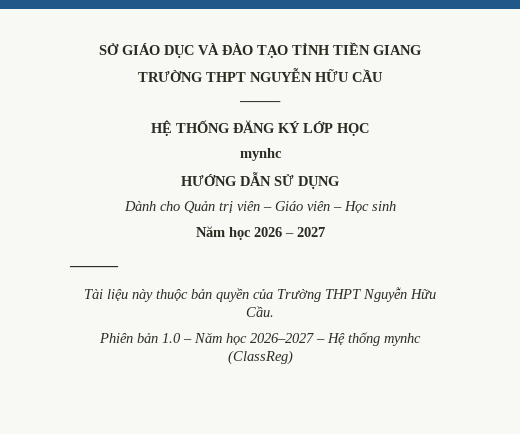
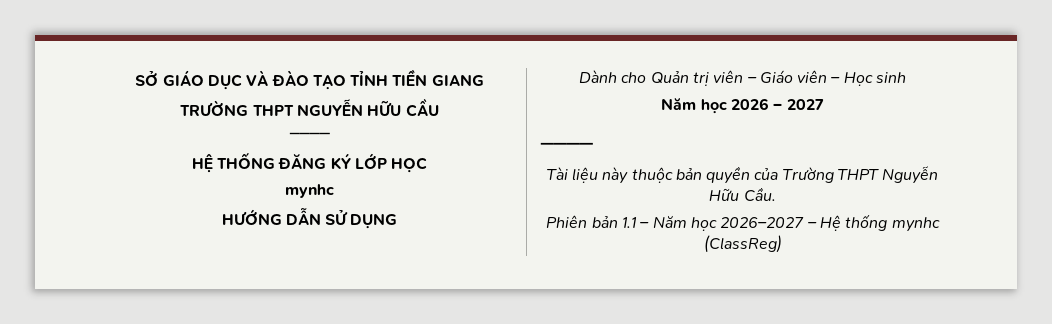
- Phiên bản 1.0 – Năm học 2026–2027 – Hệ thống mynhc (ClassReg)
+ Phiên bản 1.1 – Năm học 2026–2027 – Hệ thống mynhc (ClassReg)

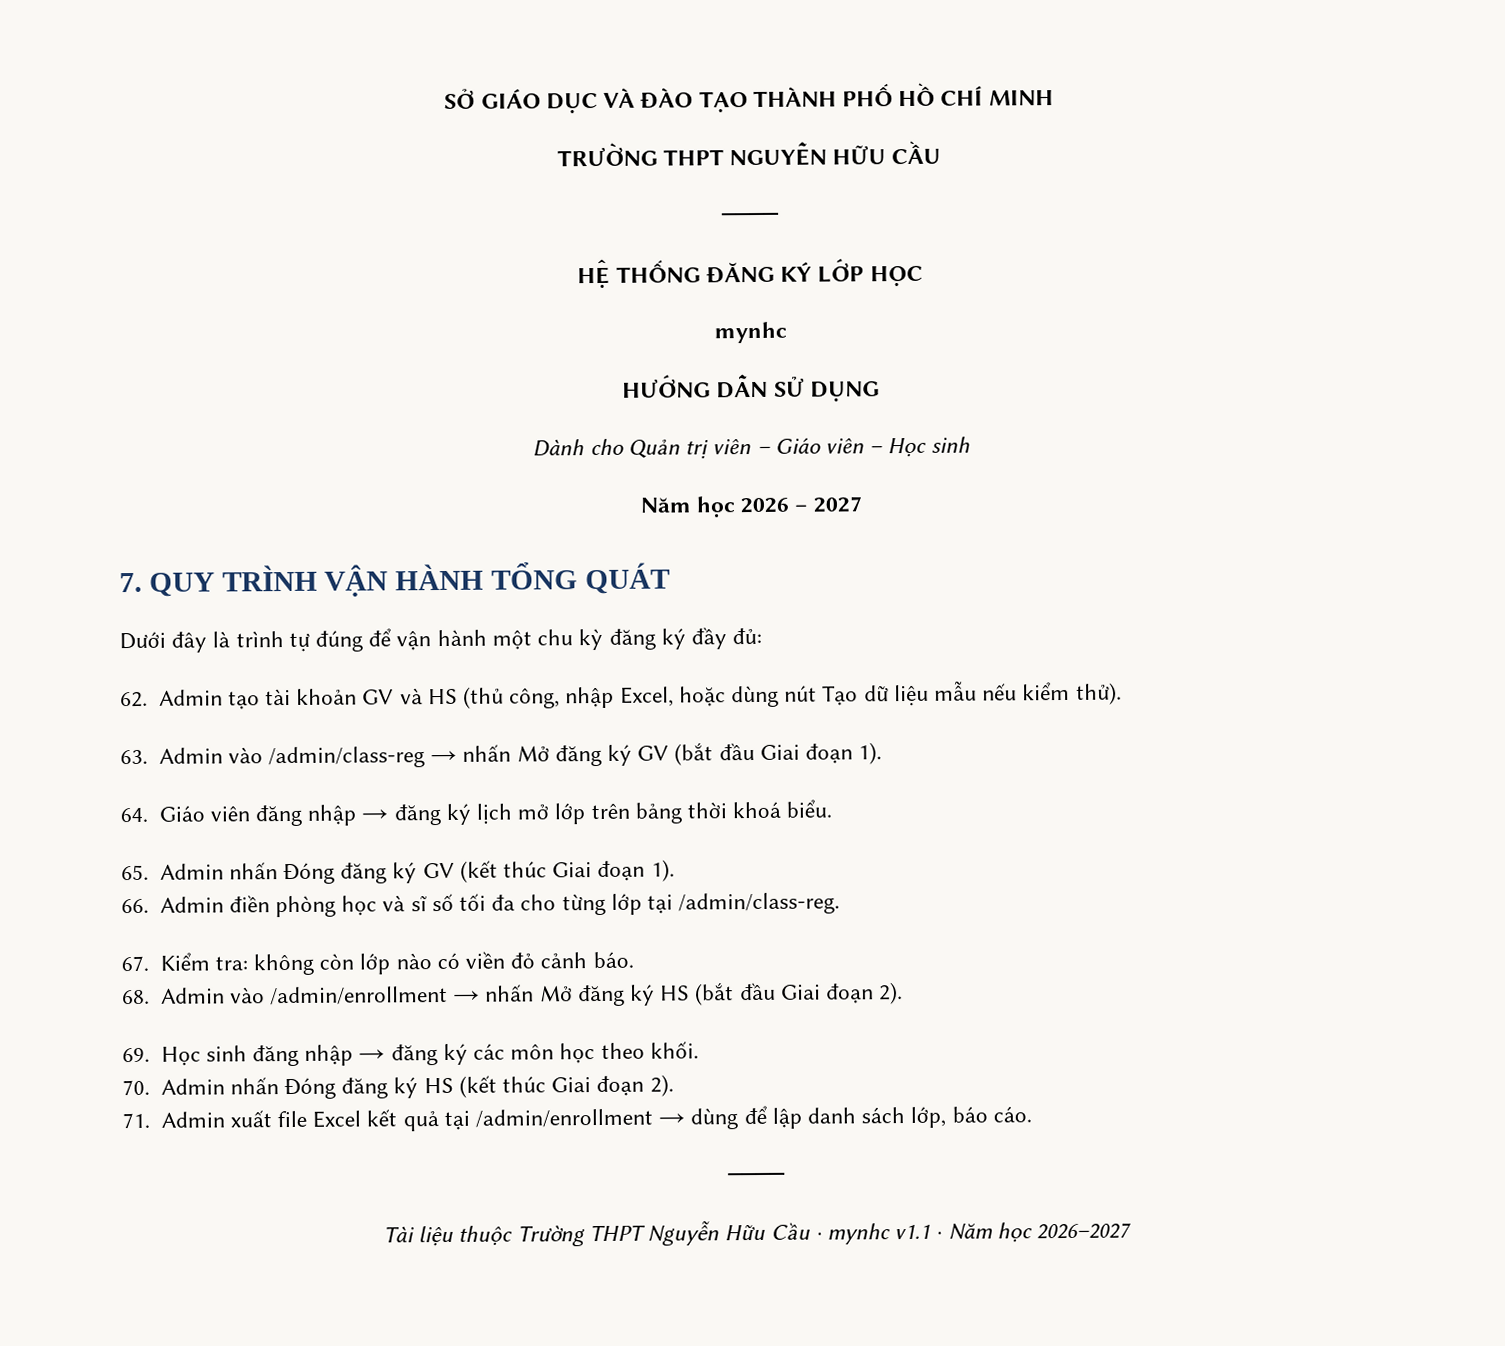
- SỞ GIÁO DỤC VÀ ĐÀO TẠO TỈNH TIỀN GIANG
+ SỞ GIÁO DỤC VÀ ĐÀO TẠO THÀNH PHỐ HỒ CHÍ MINH
  Năm học 2026 – 2027
+ 7. QUY TRÌNH VẬN HÀNH TỔNG QUÁT
+ Dưới đây là trình tự đúng để vận hành một chu kỳ đăng ký đầy đủ:
+ 62. Admin tạo tài khoản GV và HS (thủ công, nhập Excel, hoặc dùng nút Tạo dữ liệu mẫu nếu kiểm thử).
+ 63. Admin vào /admin/class-reg → nhấn Mở đăng ký GV (bắt đầu Giai đoạn 1).
+ 64. Giáo viên đăng nhập → đăng ký lịch mở lớp trên bảng thời khoá biểu.
+ 65. Admin nhấn Đóng đăng ký GV (kết thúc Giai đoạn 1).
+ 66. Admin điền phòng học và sĩ số tối đa cho từng lớp tại /admin/class-reg.
+ 67. Kiểm tra: không còn lớp nào có viền đỏ cảnh báo.
+ 68. Admin vào /admin/enrollment → nhấn Mở đăng ký HS (bắt đầu Giai đoạn 2).
+ 69. Học sinh đăng nhập → đăng ký các môn học theo khối.
+ 70. Admin nhấn Đóng đăng ký HS (kết thúc Giai đoạn 2).
+ 71. Admin xuất file Excel kết quả tại /admin/enrollment → dùng để lập danh sách lớp, báo cáo.
  ────
- Tài liệu này thuộc bản quyền của Trường THPT Nguyễn Hữu Cầu.
- Phiên bản 1.1 – Năm học 2026–2027 – Hệ thống mynhc (ClassReg)
+ Tài liệu thuộc Trường THPT Nguyễn Hữu Cầu · mynhc v1.1 · Năm học 2026–2027

